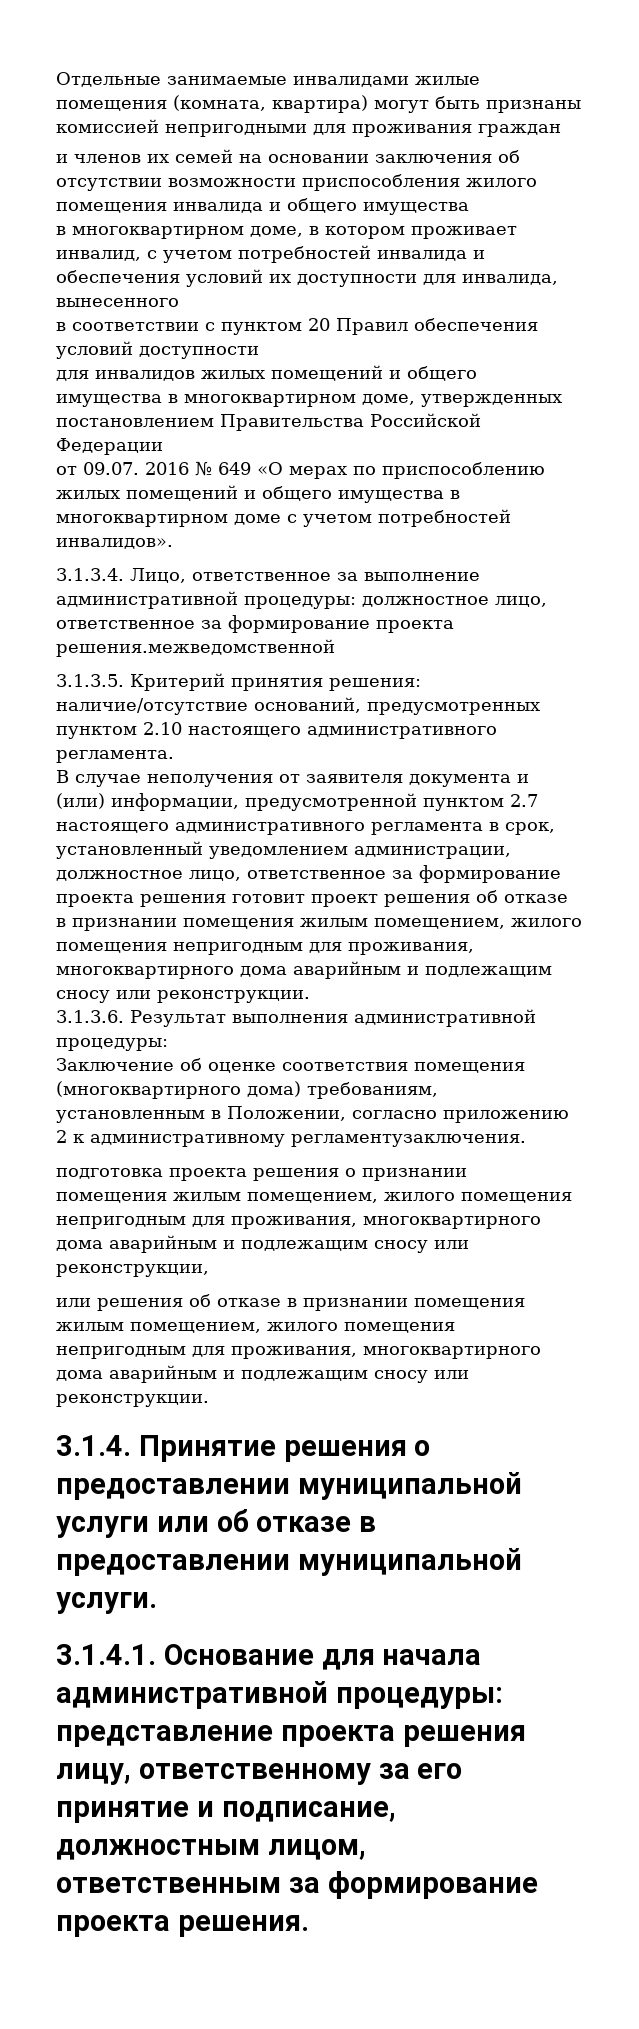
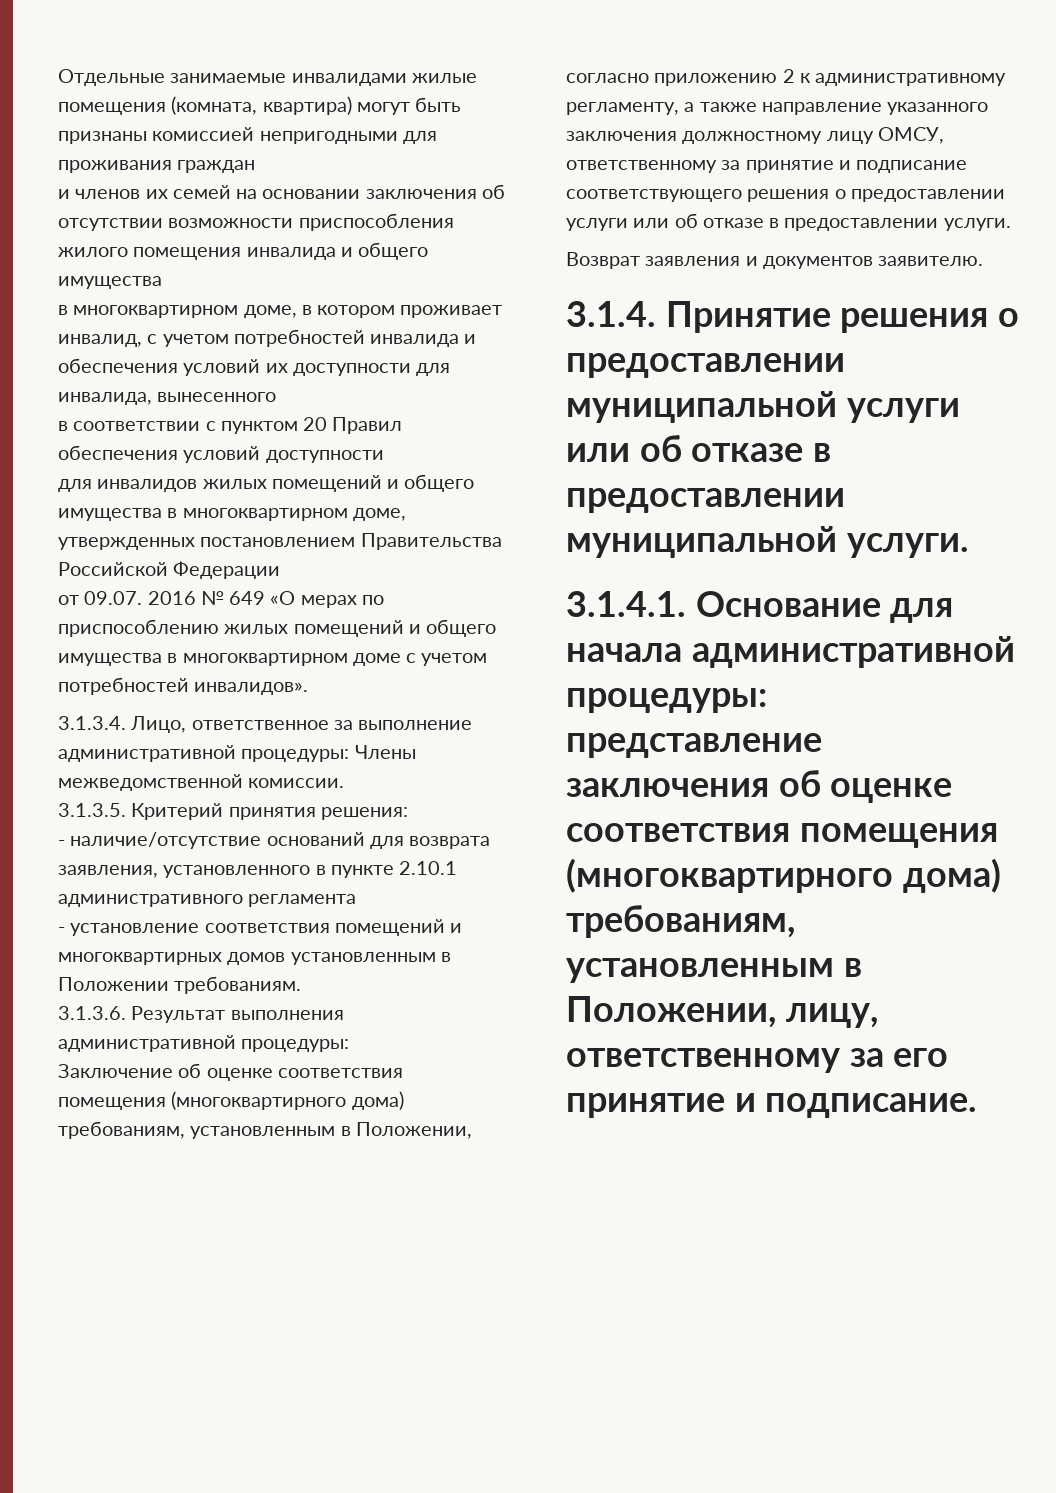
- 3.1.3.4. Лицо, ответственное за выполнение административной процедуры: должностное лицо, ответственное за формирование проекта решения.межведомственной
- 3.1.3.5. Критерий принятия решения: наличие/отсутствие оснований, предусмотренных пунктом 2.10 настоящего административного регламента.
- В случае неполучения от заявителя документа и (или) информации, предусмотренной пунктом 2.7 настоящего административного регламента в срок, установленный уведомлением администрации, должностное лицо, ответственное за формирование проекта решения готовит проект решения об отказе в признании помещения жилым помещением, жилого помещения непригодным для проживания, многоквартирного дома аварийным и подлежащим сносу или реконструкции.
+ 3.1.3.4. Лицо, ответственное за выполнение административной процедуры: Члены межведомственной комиссии.
+ 3.1.3.5. Критерий принятия решения:
+ - наличие/отсутствие оснований для возврата заявления, установленного в пункте 2.10.1 административного регламента
+ - установление соответствия помещений и многоквартирных домов установленным в Положении требованиям.
- Заключение об оценке соответствия помещения (многоквартирного дома) требованиям, установленным в Положении, согласно приложению 2 к административному регламентузаключения.
- подготовка проекта решения о признании помещения жилым помещением, жилого помещения непригодным для проживания, многоквартирного дома аварийным и подлежащим сносу или реконструкции,
- или решения об отказе в признании помещения жилым помещением, жилого помещения непригодным для проживания, многоквартирного дома аварийным и подлежащим сносу или реконструкции.
+ Заключение об оценке соответствия помещения (многоквартирного дома) требованиям, установленным в Положении, согласно приложению 2 к административному регламенту, а также направление указанного заключения должностному лицу ОМСУ, ответственному за принятие и подписание соответствующего решения о предоставлении услуги или об отказе в предоставлении услуги.
+ Возврат заявления и документов заявителю.
- 3.1.4.1. Основание для начала административной процедуры: представление проекта решения лицу, ответственному за его принятие и подписание, должностным лицом, ответственным за формирование проекта решения.
+ 3.1.4.1. Основание для начала административной процедуры: представление заключения об оценке соответствия помещения (многоквартирного дома) требованиям, установленным в Положении, лицу, ответственному за его принятие и подписание.

